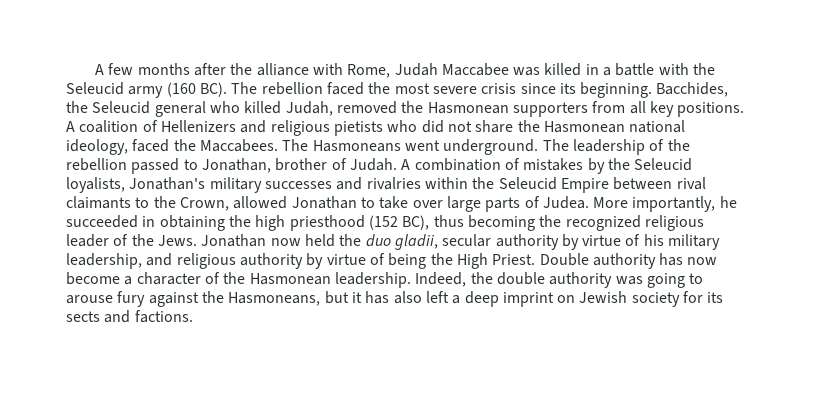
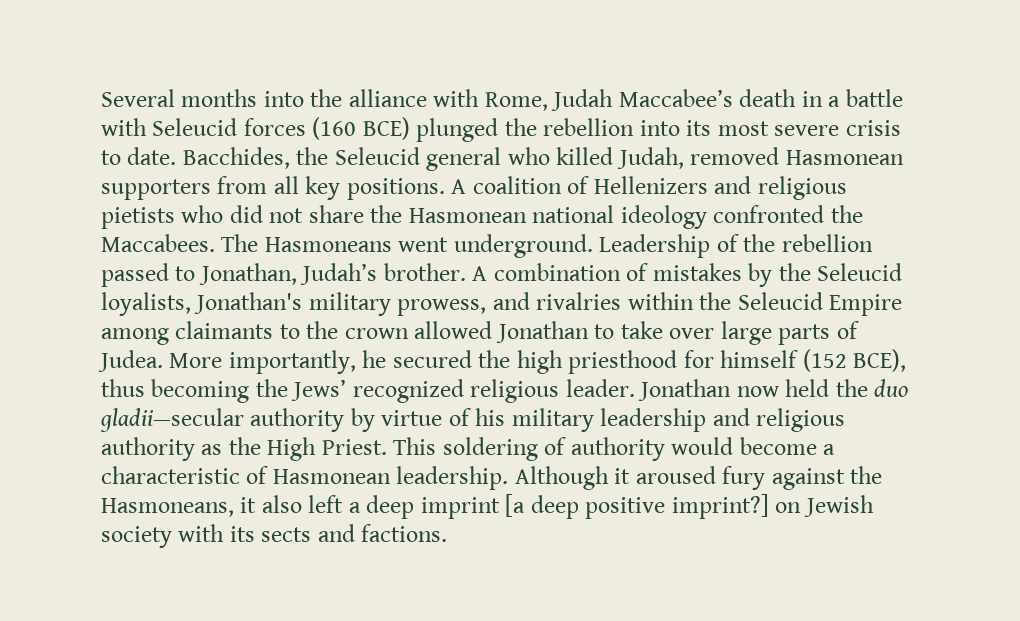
- A few months after the alliance with Rome, Judah Maccabee was killed in a battle with the Seleucid army (160 BC). The rebellion faced the most severe crisis since its beginning.
+ Several months into the alliance with Rome, Judah Maccabee’s death in a battle with Seleucid forces (160 BCE) plunged the rebellion into its most severe crisis to date.
- Bacchides, the Seleucid general who killed Judah, removed the Hasmonean supporters from all key positions.
+ Bacchides, the Seleucid general who killed Judah, removed Hasmonean supporters from all key positions.
- A coalition of Hellenizers and religious pietists who did not share the Hasmonean national ideology, faced the Maccabees.
+ A coalition of Hellenizers and religious pietists who did not share the Hasmonean national ideology confronted the Maccabees.
- The leadership of the rebellion passed to Jonathan, brother of Judah.
+ Leadership of the rebellion passed to Jonathan, Judah’s brother.
- A combination of mistakes by the Seleucid loyalists, Jonathan's military successes and rivalries within the Seleucid Empire between rival claimants to the Crown, allowed Jonathan to take over large parts of Judea.
+ A combination of mistakes by the Seleucid loyalists, Jonathan's military prowess, and rivalries within the Seleucid Empire among claimants to the crown allowed Jonathan to take over large parts of Judea.
- More importantly, he succeeded in obtaining the high priesthood (152 BC), thus becoming the recognized religious leader of the Jews.
+ More importantly, he secured the high priesthood for himself (152 BCE), thus becoming the Jews’ recognized religious leader.
- Jonathan now held the duo gladii, secular authority by virtue of his military leadership, and religious authority by virtue of being the High Priest. Double authority has now become a character of the Hasmonean leadership. Indeed, the double authority was going to arouse fury against the Hasmoneans, but it has also left a deep imprint on Jewish society for its sects and factions.
+ Jonathan now held the duo gladii—secular authority by virtue of his military leadership and religious authority as the High Priest. This soldering of authority would become a characteristic of Hasmonean leadership. Although it aroused fury against the Hasmoneans, it also left a deep imprint [a deep positive imprint?] on Jewish society with its sects and factions.

